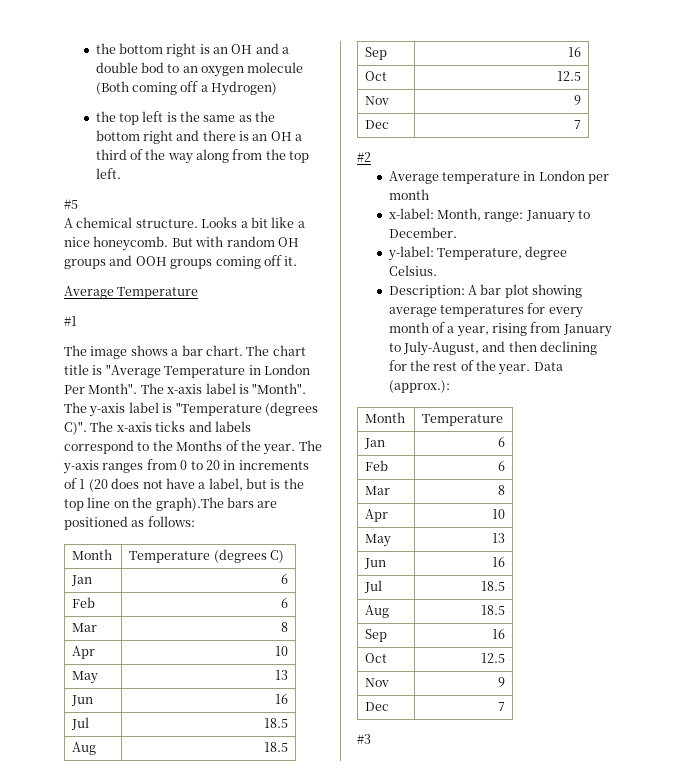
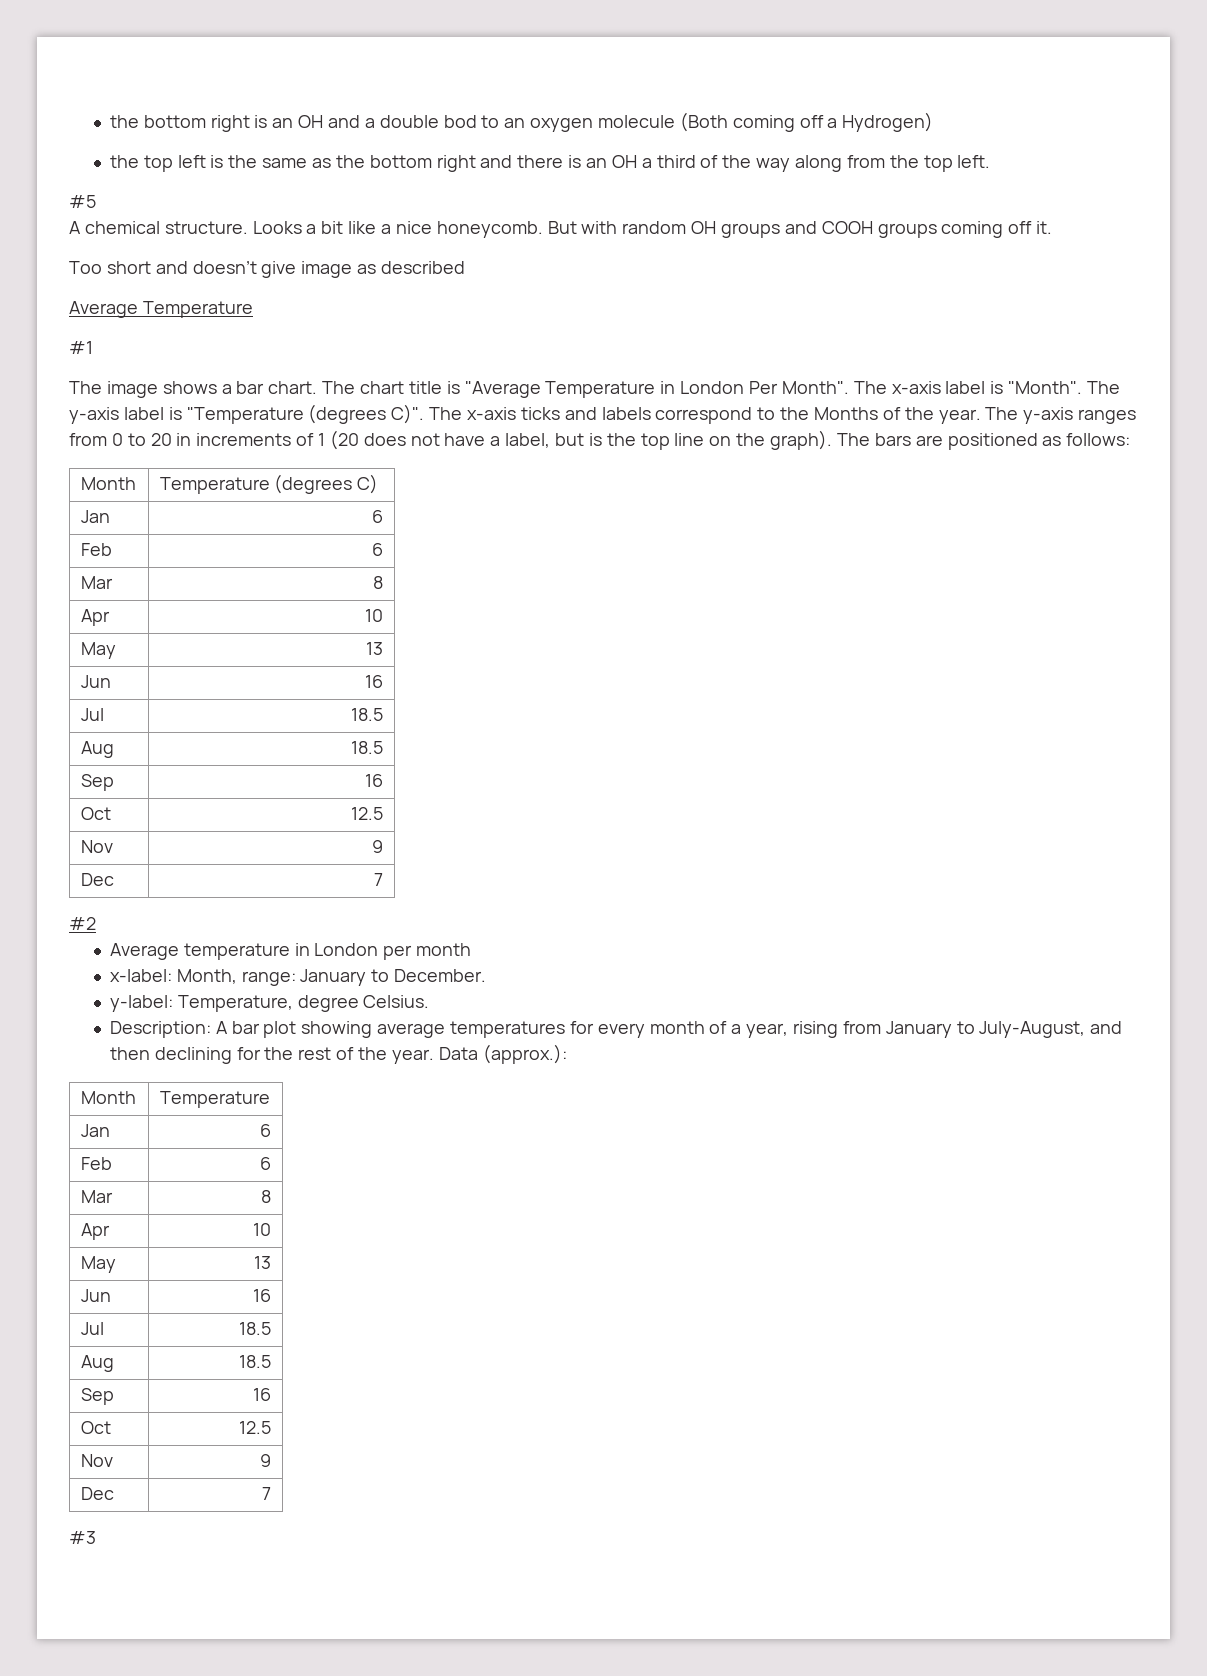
- But with random OH groups and OOH groups coming off it.
+ But with random OH groups and COOH groups coming off it.
+ Too short and doesn’t give image as described
- The y-axis ranges from 0 to 20 in increments of 1 (20 does not have a label, but is the top line on the graph).The bars are positioned as follows:
+ The y-axis ranges from 0 to 20 in increments of 1 (20 does not have a label, but is the top line on the graph). The bars are positioned as follows:

